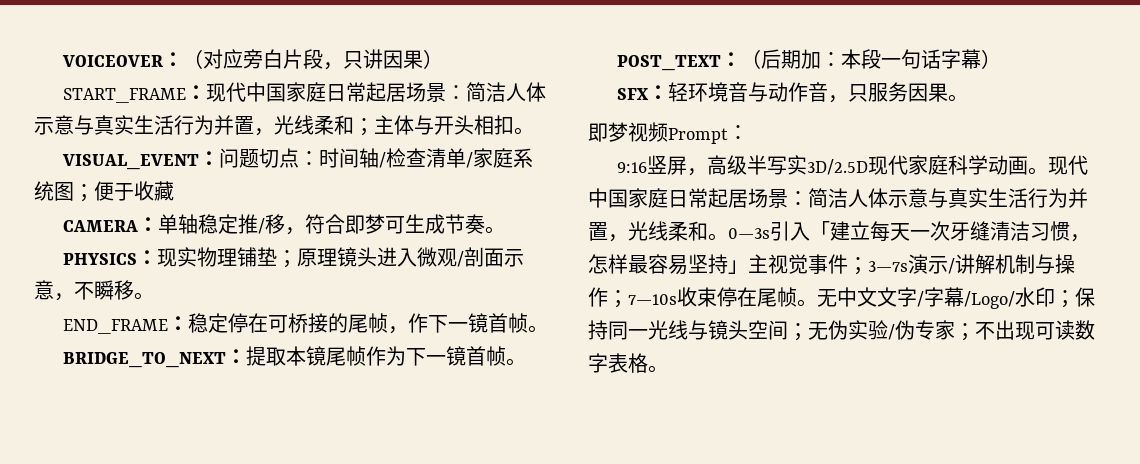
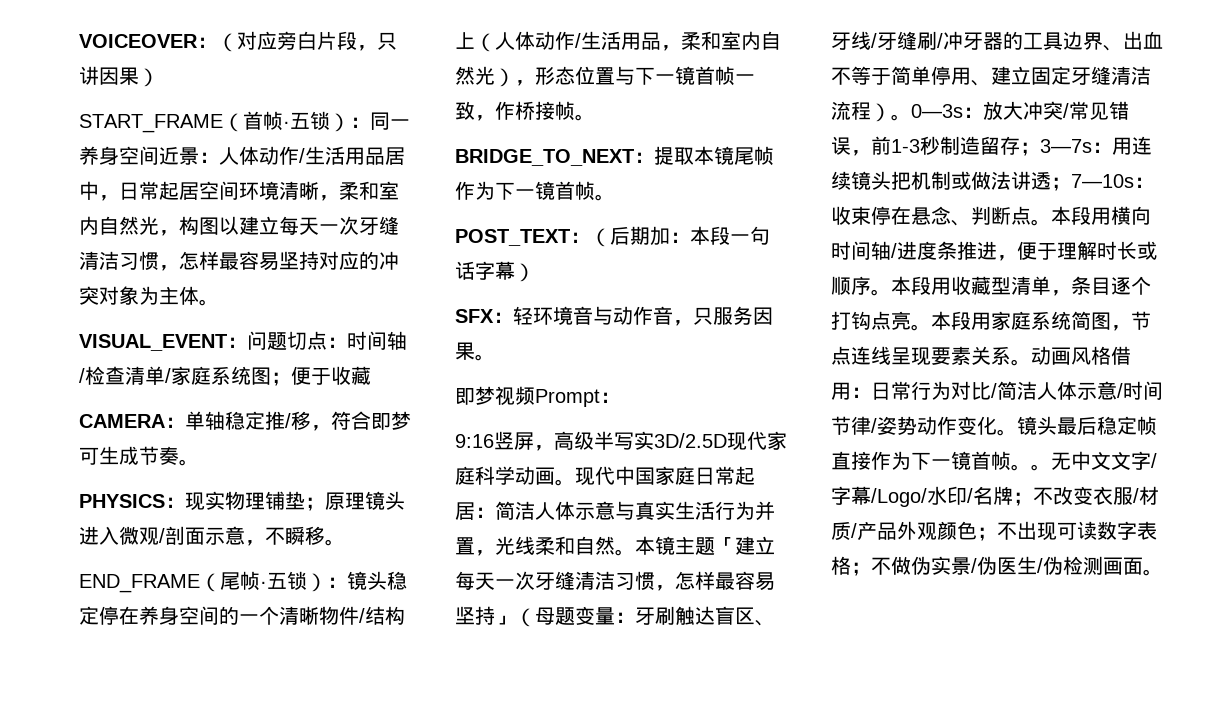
- START_FRAME：现代中国家庭日常起居场景：简洁人体示意与真实生活行为并置，光线柔和；主体与开头相扣。
+ START_FRAME（首帧·五锁）：同一养身空间近景：人体动作/生活用品居中，日常起居空间环境清晰，柔和室内自然光，构图以建立每天一次牙缝清洁习惯，怎样最容易坚持对应的冲突对象为主体。
- END_FRAME：稳定停在可桥接的尾帧，作下一镜首帧。
+ END_FRAME（尾帧·五锁）：镜头稳定停在养身空间的一个清晰物件/结构上（人体动作/生活用品，柔和室内自然光），形态位置与下一镜首帧一致，作桥接帧。
- 现代中国家庭日常起居场景：简洁人体示意与真实生活行为并置，光线柔和。0—3s引入「建立每天一次牙缝清洁习惯，怎样最容易坚持」主视觉事件；3—7s演示/讲解机制与操作；7—10s收束停在尾帧。
+ 现代中国家庭日常起居：简洁人体示意与真实生活行为并置，光线柔和自然。本镜主题「建立每天一次牙缝清洁习惯，怎样最容易坚持」（母题变量：牙刷触达盲区、牙线/牙缝刷/冲牙器的工具边界、出血不等于简单停用、建立固定牙缝清洁流程）。0—3s：放大冲突/常见错误，前1-3秒制造留存；3—7s：用连续镜头把机制或做法讲透；7—10s：收束停在悬念、判断点。本段用横向时间轴/进度条推进，便于理解时长或顺序。本段用收藏型清单，条目逐个打钩点亮。本段用家庭系统简图，节点连线呈现要素关系。动画风格借用：日常行为对比/简洁人体示意/时间节律/姿势动作变化。镜头最后稳定帧直接作为下一镜首帧。。
- 无中文文字/字幕/Logo/水印；保持同一光线与镜头空间；无伪实验/伪专家；不出现可读数字表格。
+ 无中文文字/字幕/Logo/水印/名牌；不改变衣服/材质/产品外观颜色；不出现可读数字表格；不做伪实景/伪医生/伪检测画面。

